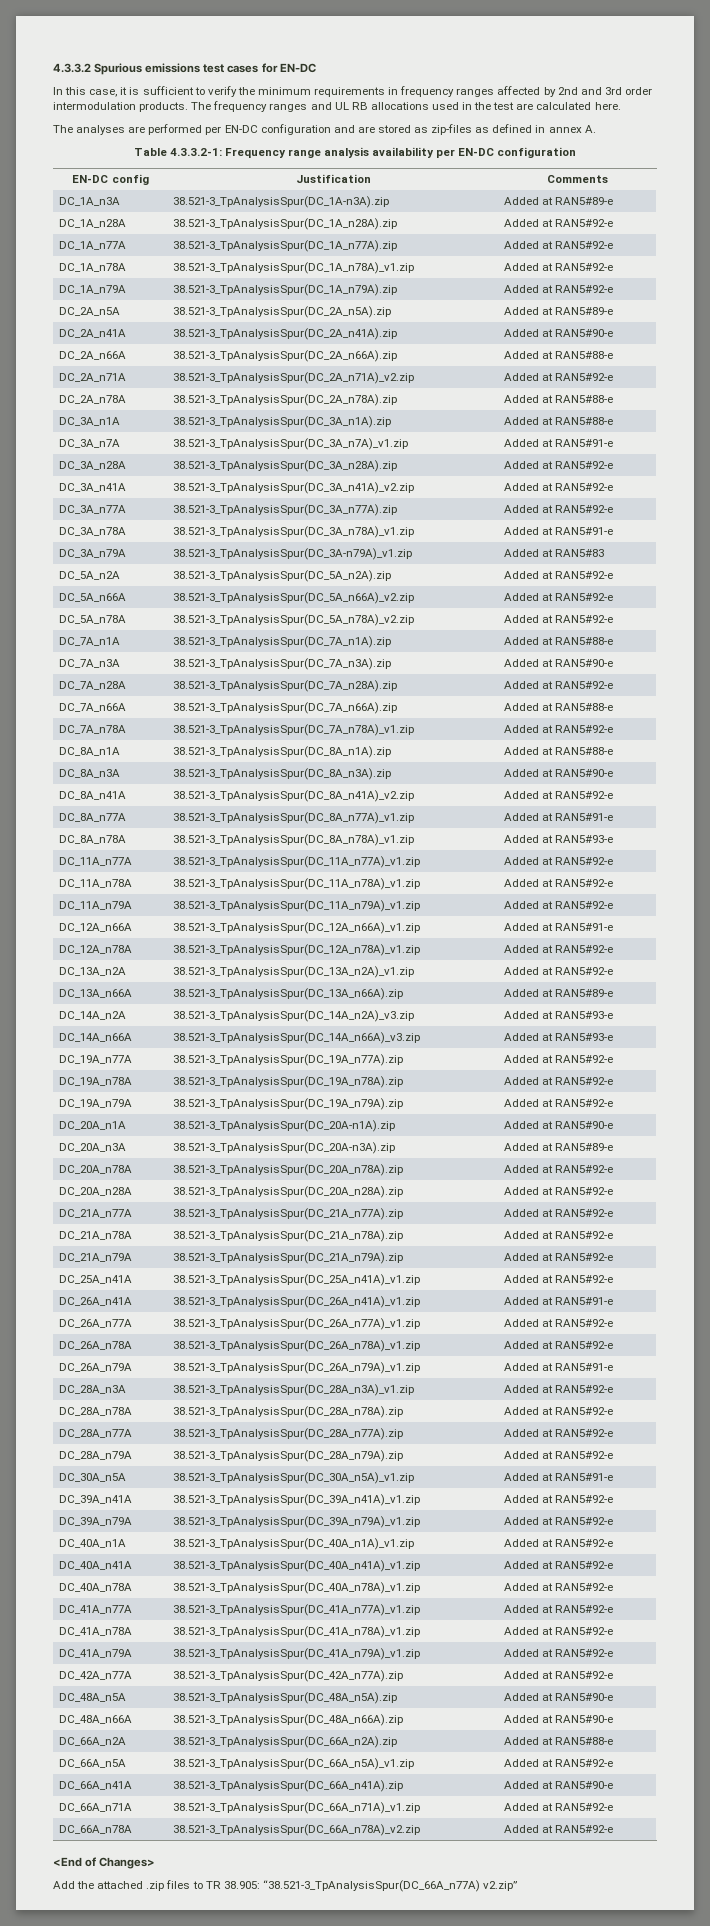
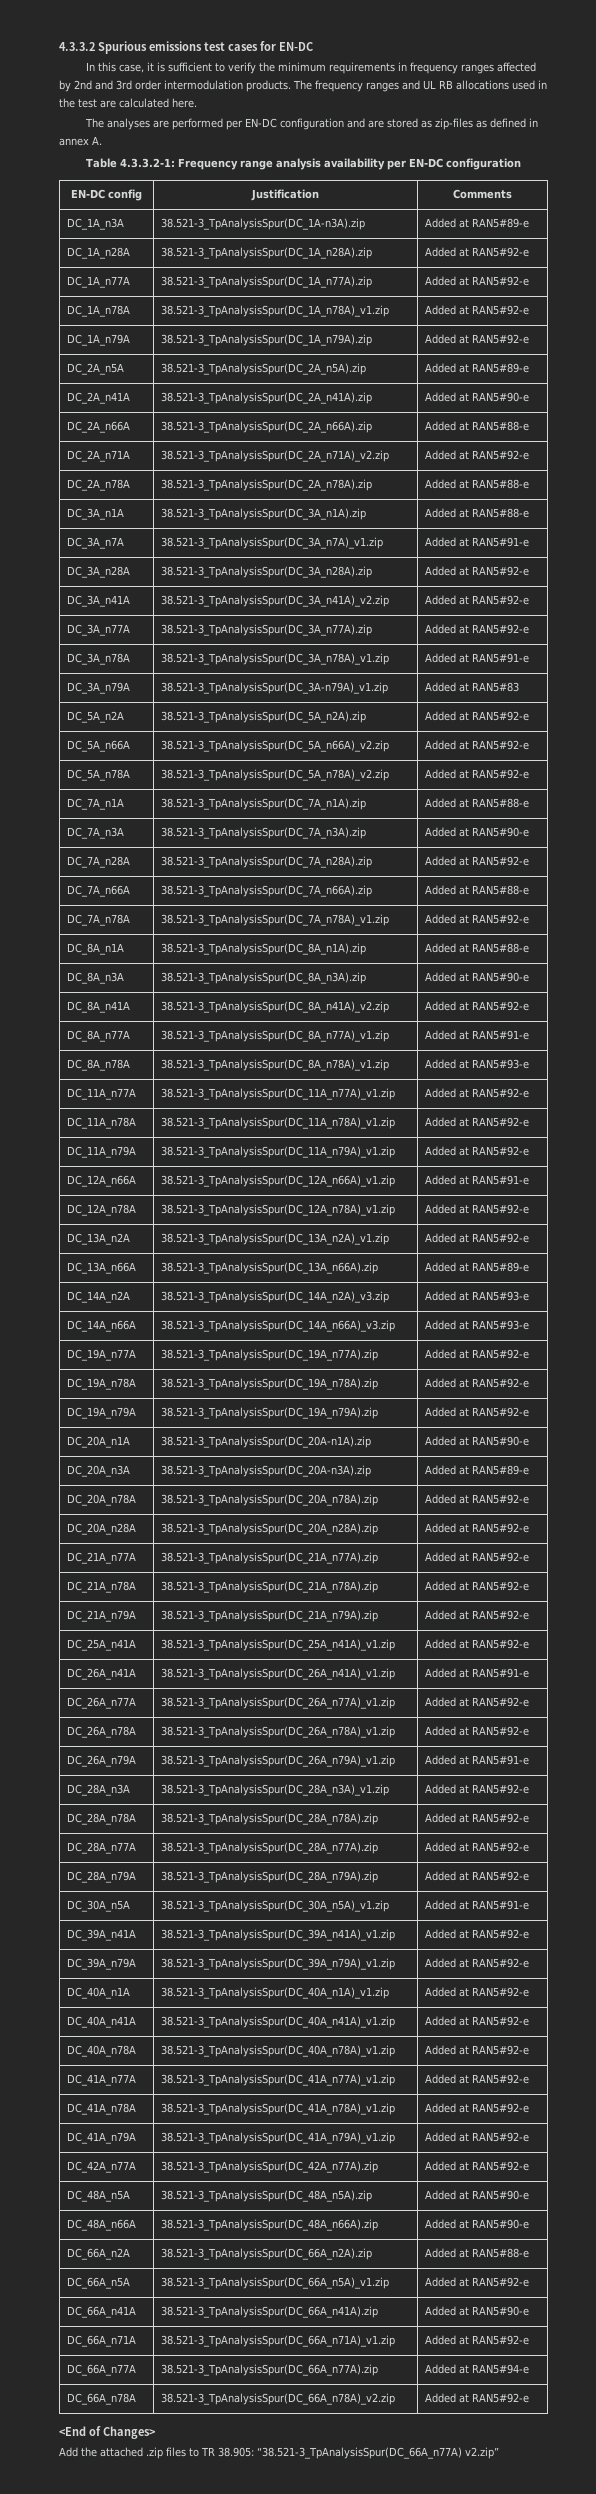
+ DC_66A_n77A | 38.521-3_TpAnalysisSpur(DC_66A_n77A).zip | Added at RAN5#94-e

